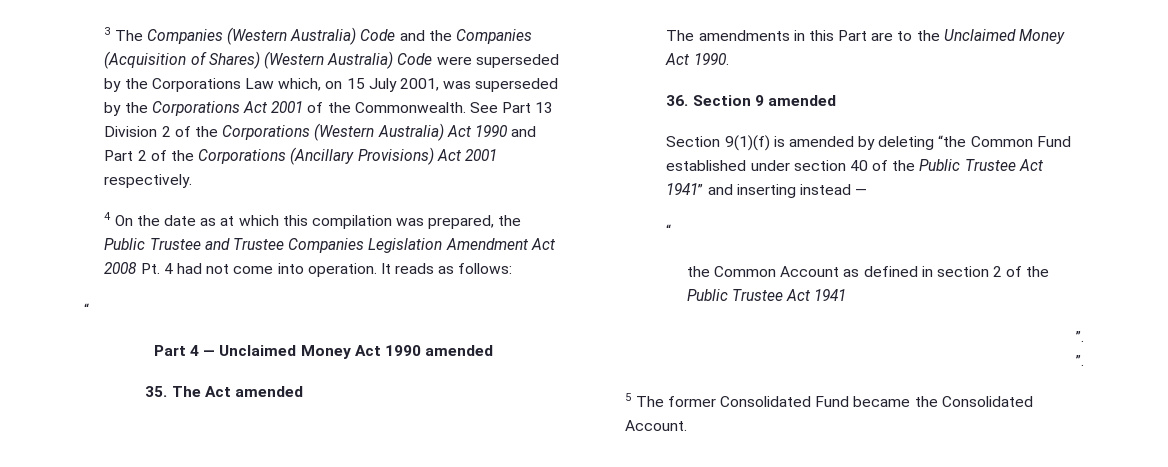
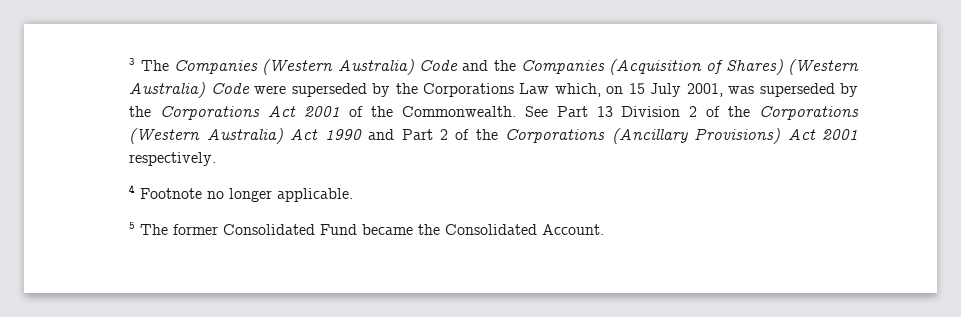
- 4 On the date as at which this compilation was prepared, the Public Trustee and Trustee Companies Legislation Amendment Act 2008 Pt. 4 had not come into operation. It reads as follows:
- “
- Part 4 — Unclaimed Money Act 1990 amended
- 35. The Act amended
- The amendments in this Part are to the Unclaimed Money Act 1990.
- 36. Section 9 amended
- Section 9(1)(f) is amended by deleting “the Common Fund established under section 40 of the Public Trustee Act 1941” and inserting instead —
- “
- the Common Account as defined in section 2 of the Public Trustee Act 1941
- ”.
- ”.
+ 4 Footnote no longer applicable.

